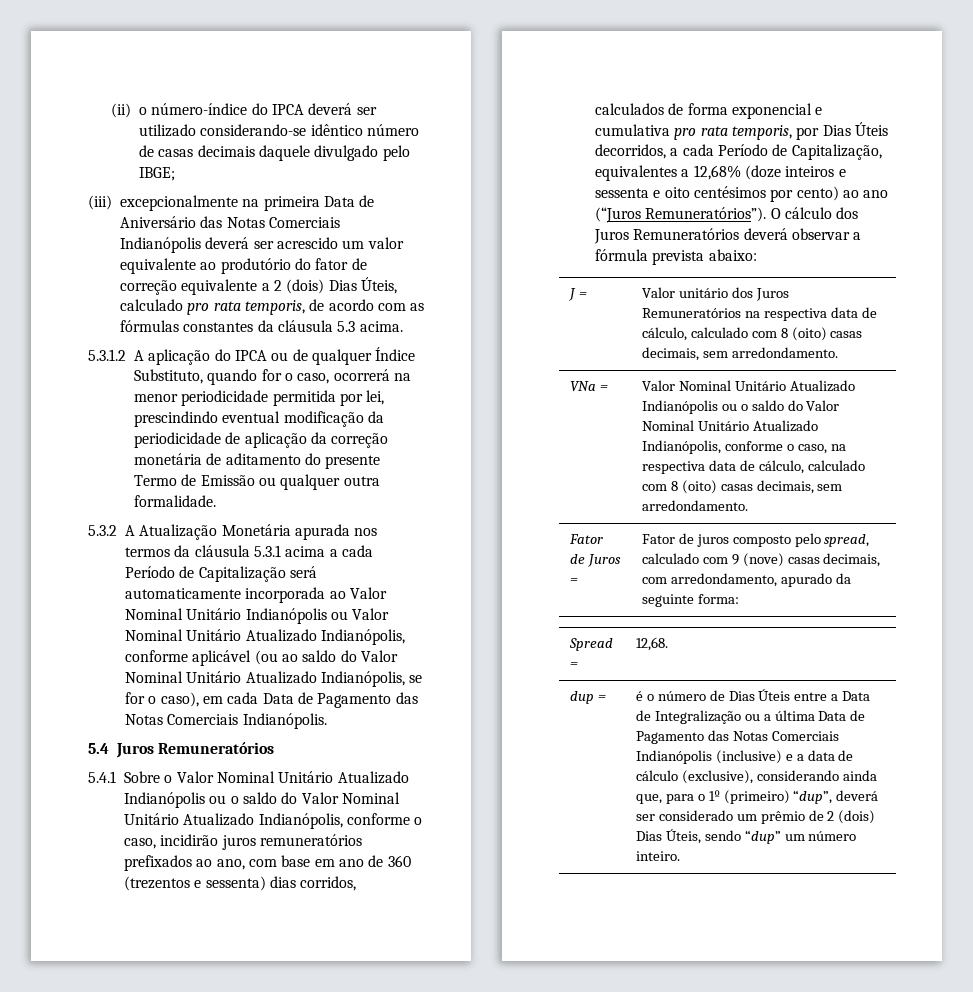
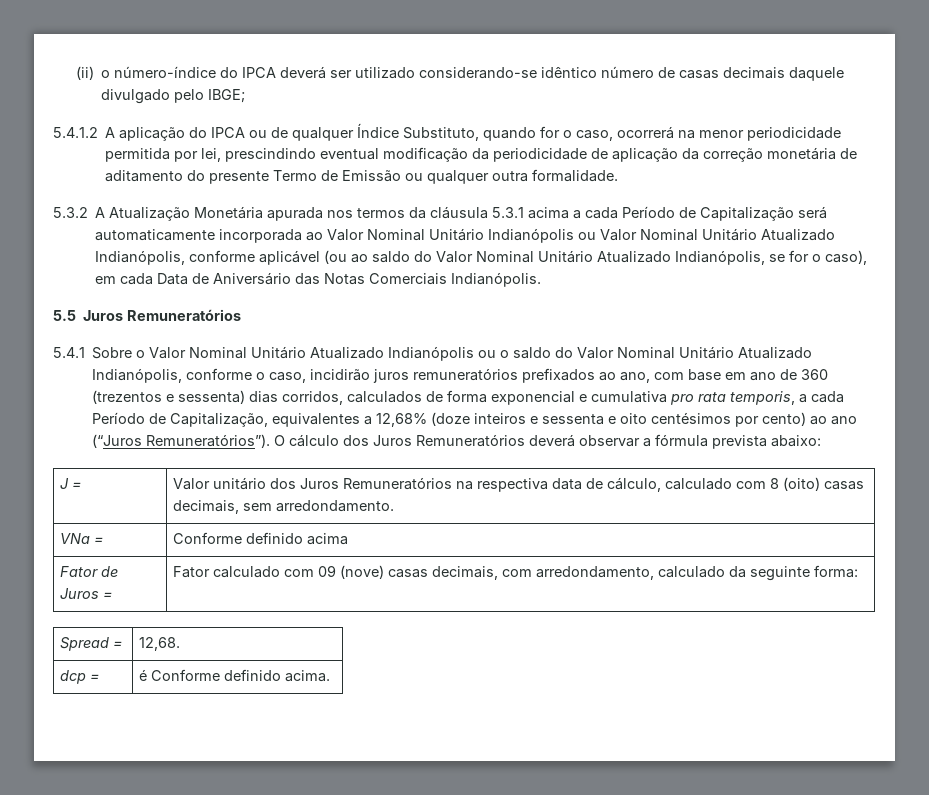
- (iii) excepcionalmente na primeira Data de Aniversário das Notas Comerciais Indianópolis deverá ser acrescido um valor equivalente ao produtório do fator de correção equivalente a 2 (dois) Dias Úteis, calculado pro rata temporis, de acordo com as fórmulas constantes da cláusula 5.3 acima.
- 5.3.1.2 A aplicação do IPCA ou de qualquer Índice Substituto, quando for o caso, ocorrerá na menor periodicidade permitida por lei, prescindindo eventual modificação da periodicidade de aplicação da correção monetária de aditamento do presente Termo de Emissão ou qualquer outra formalidade.
+ 5.4.1.2 A aplicação do IPCA ou de qualquer Índice Substituto, quando for o caso, ocorrerá na menor periodicidade permitida por lei, prescindindo eventual modificação da periodicidade de aplicação da correção monetária de aditamento do presente Termo de Emissão ou qualquer outra formalidade.
- 5.3.2 A Atualização Monetária apurada nos termos da cláusula 5.3.1 acima a cada Período de Capitalização será automaticamente incorporada ao Valor Nominal Unitário Indianópolis ou Valor Nominal Unitário Atualizado Indianópolis, conforme aplicável (ou ao saldo do Valor Nominal Unitário Atualizado Indianópolis, se for o caso), em cada Data de Pagamento das Notas Comerciais Indianópolis.
+ 5.3.2 A Atualização Monetária apurada nos termos da cláusula 5.3.1 acima a cada Período de Capitalização será automaticamente incorporada ao Valor Nominal Unitário Indianópolis ou Valor Nominal Unitário Atualizado Indianópolis, conforme aplicável (ou ao saldo do Valor Nominal Unitário Atualizado Indianópolis, se for o caso), em cada Data de Aniversário das Notas Comerciais Indianópolis.
- 5.4 Juros Remuneratórios
+ 5.5 Juros Remuneratórios
- 5.4.1 Sobre o Valor Nominal Unitário Atualizado Indianópolis ou o saldo do Valor Nominal Unitário Atualizado Indianópolis, conforme o caso, incidirão juros remuneratórios prefixados ao ano, com base em ano de 360 (trezentos e sessenta) dias corridos, calculados de forma exponencial e cumulativa pro rata temporis, por Dias Úteis decorridos, a cada Período de Capitalização, equivalentes a 12,68% (doze inteiros e sessenta e oito centésimos por cento) ao ano (“Juros Remuneratórios”).
+ 5.4.1 Sobre o Valor Nominal Unitário Atualizado Indianópolis ou o saldo do Valor Nominal Unitário Atualizado Indianópolis, conforme o caso, incidirão juros remuneratórios prefixados ao ano, com base em ano de 360 (trezentos e sessenta) dias corridos, calculados de forma exponencial e cumulativa pro rata temporis, a cada Período de Capitalização, equivalentes a 12,68% (doze inteiros e sessenta e oito centésimos por cento) ao ano (“Juros Remuneratórios”).
- VNa = | Valor Nominal Unitário Atualizado Indianópolis ou o saldo do Valor Nominal Unitário Atualizado Indianópolis, conforme o caso, na respectiva data de cálculo, calculado com 8 (oito) casas decimais, sem arredondamento.
+ VNa = | Conforme definido acima
- Fator de Juros = | Fator de juros composto pelo spread, calculado com 9 (nove) casas decimais, com arredondamento, apurado da seguinte forma:
+ Fator de Juros = | Fator calculado com 09 (nove) casas decimais, com arredondamento, calculado da seguinte forma:
- dup =
+ dcp =
- é o número de Dias Úteis entre a Data de Integralização ou a última Data de Pagamento das Notas Comerciais Indianópolis (inclusive) e a data de cálculo (exclusive), considerando ainda que, para o 1º (primeiro) “dup”, deverá ser considerado um prêmio de 2 (dois) Dias Úteis, sendo “dup” um número inteiro.
+ é Conforme definido acima.

